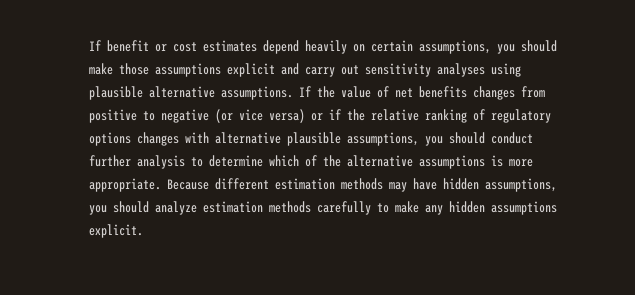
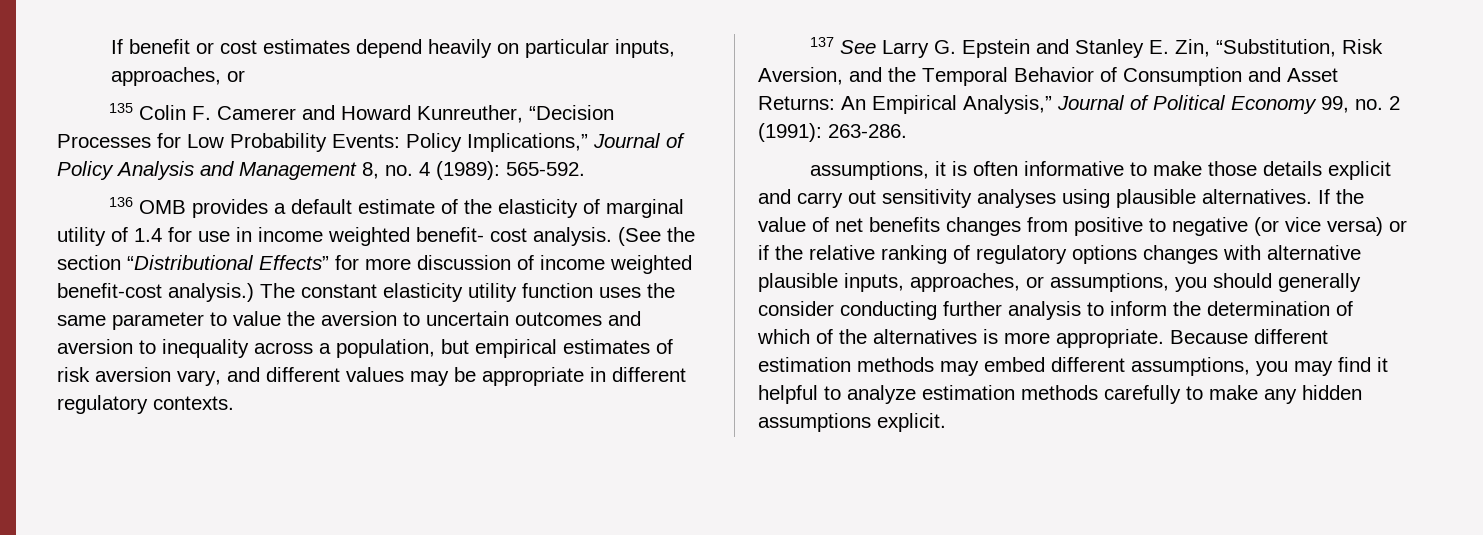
- If benefit or cost estimates depend heavily on certain assumptions, you should make those assumptions explicit and carry out sensitivity analyses using plausible alternative assumptions.
+ If benefit or cost estimates depend heavily on particular inputs, approaches, or
+ 135 Colin F. Camerer and Howard Kunreuther, “Decision Processes for Low Probability Events: Policy Implications,” Journal of Policy Analysis and Management 8, no. 4 (1989): 565-592.
+ 136 OMB provides a default estimate of the elasticity of marginal utility of 1.4 for use in income weighted benefit- cost analysis. (See the section “Distributional Effects” for more discussion of income weighted benefit-cost analysis.) The constant elasticity utility function uses the same parameter to value the aversion to uncertain outcomes and aversion to inequality across a population, but empirical estimates of risk aversion vary, and different values may be appropriate in different regulatory contexts.
+ 137 See Larry G. Epstein and Stanley E. Zin, “Substitution, Risk Aversion, and the Temporal Behavior of Consumption and Asset Returns: An Empirical Analysis,” Journal of Political Economy 99, no. 2 (1991): 263-286.
+ assumptions, it is often informative to make those details explicit and carry out sensitivity analyses using plausible alternatives.
- If the value of net benefits changes from positive to negative (or vice versa) or if the relative ranking of regulatory options changes with alternative plausible assumptions, you should conduct further analysis to determine which of the alternative assumptions is more appropriate.
+ If the value of net benefits changes from positive to negative (or vice versa) or if the relative ranking of regulatory options changes with alternative plausible inputs, approaches, or assumptions, you should generally consider conducting further analysis to inform the determination of which of the alternatives is more appropriate.
- Because different estimation methods may have hidden assumptions, you should analyze estimation methods carefully to make any hidden assumptions explicit.
+ Because different estimation methods may embed different assumptions, you may find it helpful to analyze estimation methods carefully to make any hidden assumptions explicit.

